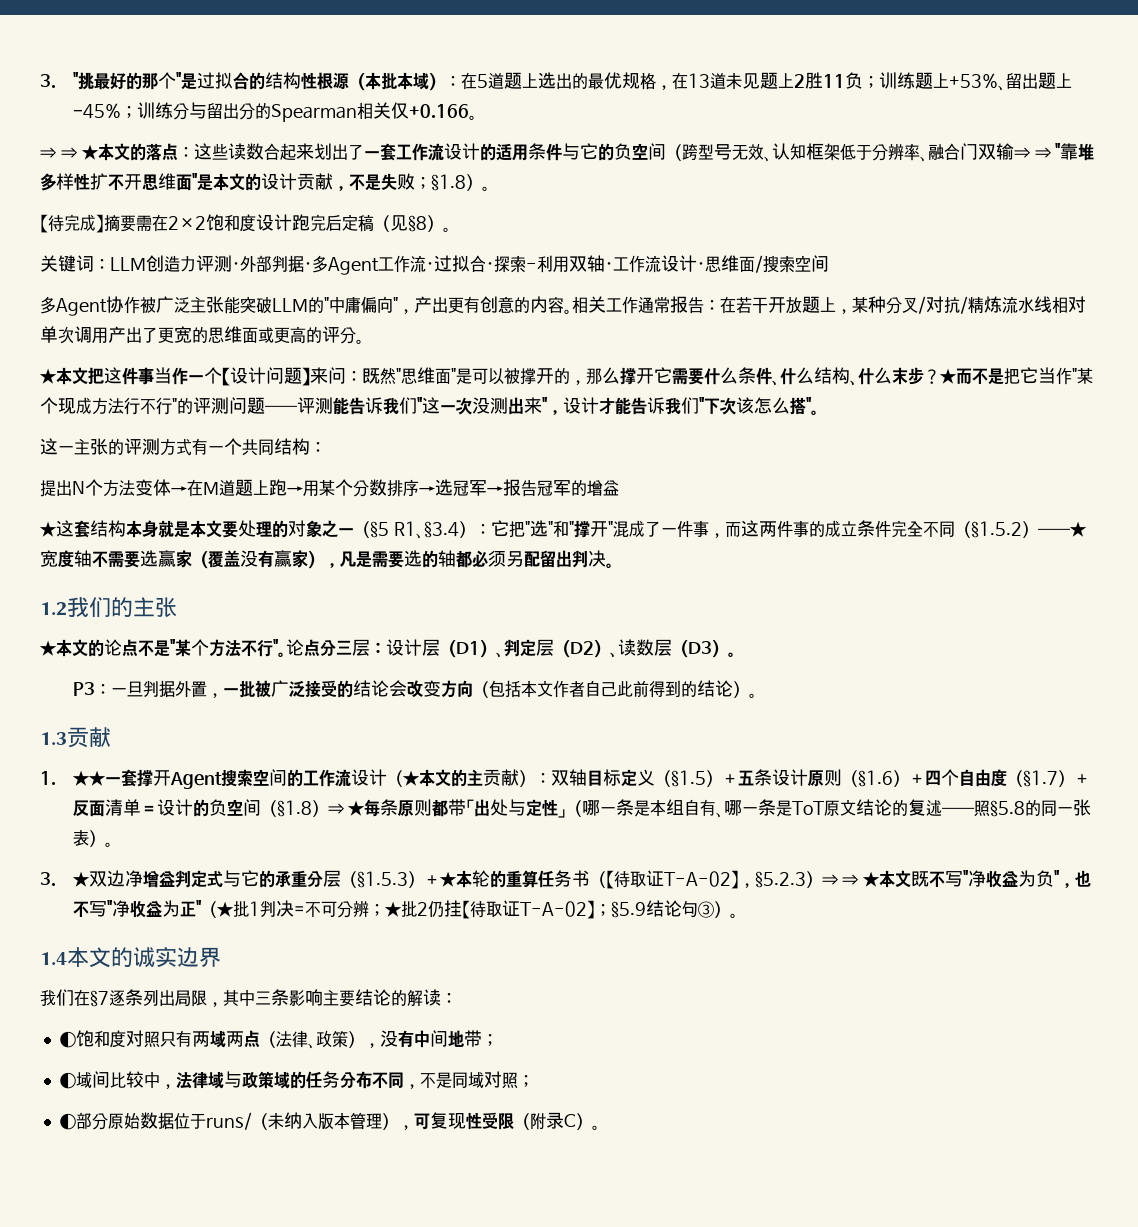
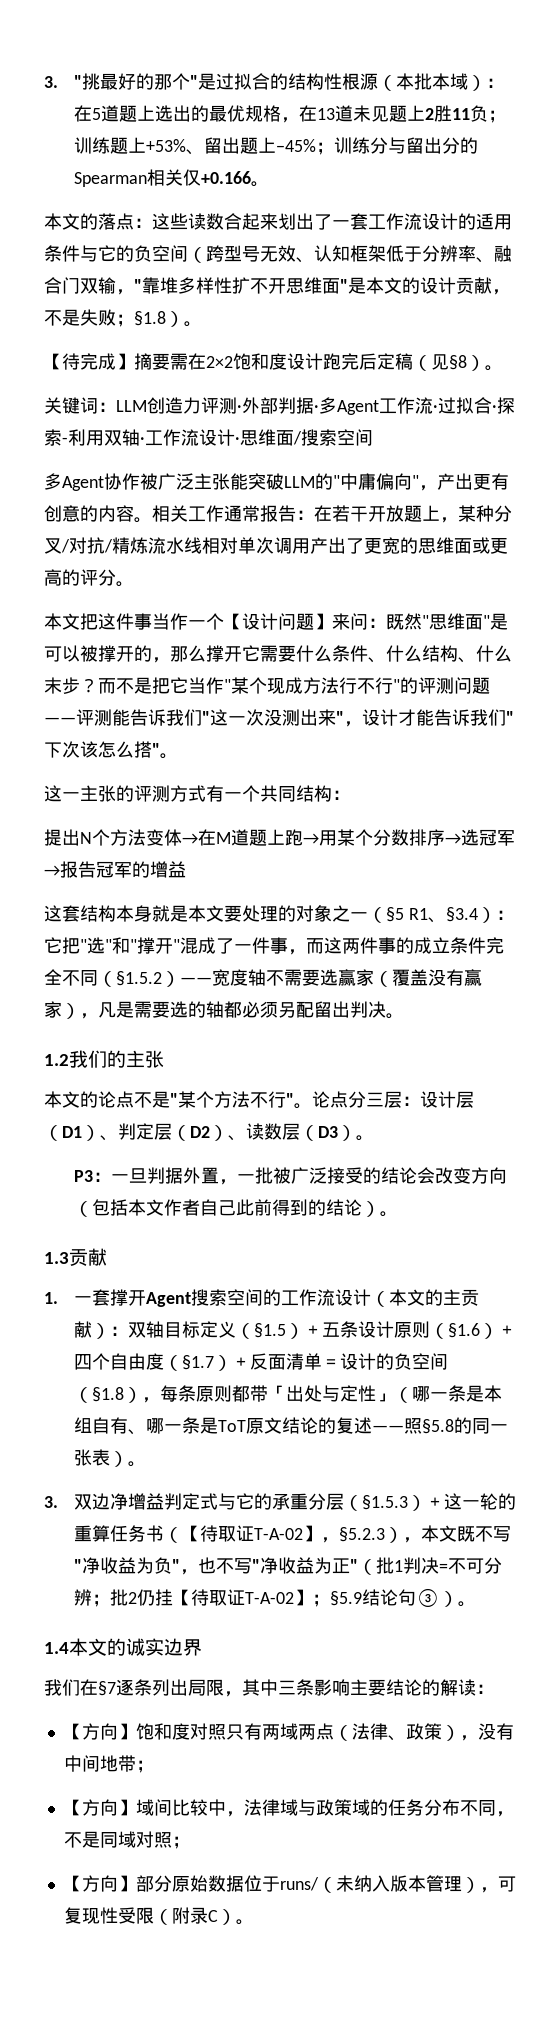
- ⇒ ⇒ ★本文的落点：这些读数合起来划出了一套工作流设计的适用条件与它的负空间（跨型号无效、认知框架低于分辨率、融合门双输⇒ ⇒ "靠堆多样性扩不开思维面"是本文的设计贡献，不是失败；§1.8）。
+ 本文的落点：这些读数合起来划出了一套工作流设计的适用条件与它的负空间（跨型号无效、认知框架低于分辨率、融合门双输，"靠堆多样性扩不开思维面"是本文的设计贡献，不是失败；§1.8）。
- ★本文把这件事当作一个【设计问题】来问：既然"思维面"是可以被撑开的，那么撑开它需要什么条件、什么结构、什么末步？
+ 本文把这件事当作一个【设计问题】来问：既然"思维面"是可以被撑开的，那么撑开它需要什么条件、什么结构、什么末步？
- ★而不是把它当作"某个现成方法行不行"的评测问题——评测能告诉我们"这一次没测出来"，设计才能告诉我们"下次该怎么搭"。
+ 而不是把它当作"某个现成方法行不行"的评测问题——评测能告诉我们"这一次没测出来"，设计才能告诉我们"下次该怎么搭"。
- ★这套结构本身就是本文要处理的对象之一（§5 R1、§3.4）：它把"选"和"撑开"混成了一件事，而这两件事的成立条件完全不同（§1.5.2）——★宽度轴不需要选赢家（覆盖没有赢家），凡是需要选的轴都必须另配留出判决。
+ 这套结构本身就是本文要处理的对象之一（§5 R1、§3.4）：它把"选"和"撑开"混成了一件事，而这两件事的成立条件完全不同（§1.5.2）——宽度轴不需要选赢家（覆盖没有赢家），凡是需要选的轴都必须另配留出判决。
- ★本文的论点不是"某个方法不行"。
+ 本文的论点不是"某个方法不行"。
- 1. ★★一套撑开Agent搜索空间的工作流设计（★本文的主贡献）：
+ 1.一套撑开Agent搜索空间的工作流设计（本文的主贡献）：
- 双轴目标定义（§1.5）＋五条设计原则（§1.6）＋四个自由度（§1.7）＋反面清单＝设计的负空间（§1.8）⇒ ★每条原则都带「出处与定性」（哪一条是本组自有、哪一条是ToT原文结论的复述——照§5.8的同一张表）。
+ 双轴目标定义（§1.5）＋五条设计原则（§1.6）＋四个自由度（§1.7）＋反面清单＝设计的负空间（§1.8），每条原则都带「出处与定性」（哪一条是本组自有、哪一条是ToT原文结论的复述——照§5.8的同一张表）。
- 3. ★双边净增益判定式与它的承重分层（§1.5.3）＋★本轮的重算任务书（【待取证T-A-02】，§5.2.3）⇒ ⇒ ★本文既不写"净收益为负"，也不写"净收益为正"（★批1判决=不可分辨；★批2仍挂【待取证T-A-02】；§5.9结论句③）。
+ 3.双边净增益判定式与它的承重分层（§1.5.3）＋这一轮的重算任务书（【待取证T-A-02】，§5.2.3），本文既不写"净收益为负"，也不写"净收益为正"（批1判决=不可分辨；批2仍挂【待取证T-A-02】；§5.9结论句③）。
- ◐饱和度对照只有两域两点（法律、政策），没有中间地带；
+ 【方向】饱和度对照只有两域两点（法律、政策），没有中间地带；
- ◐域间比较中，法律域与政策域的任务分布不同，不是同域对照；
+ 【方向】域间比较中，法律域与政策域的任务分布不同，不是同域对照；
- ◐部分原始数据位于runs/（未纳入版本管理），可复现性受限（附录C）。
+ 【方向】部分原始数据位于runs/（未纳入版本管理），可复现性受限（附录C）。

